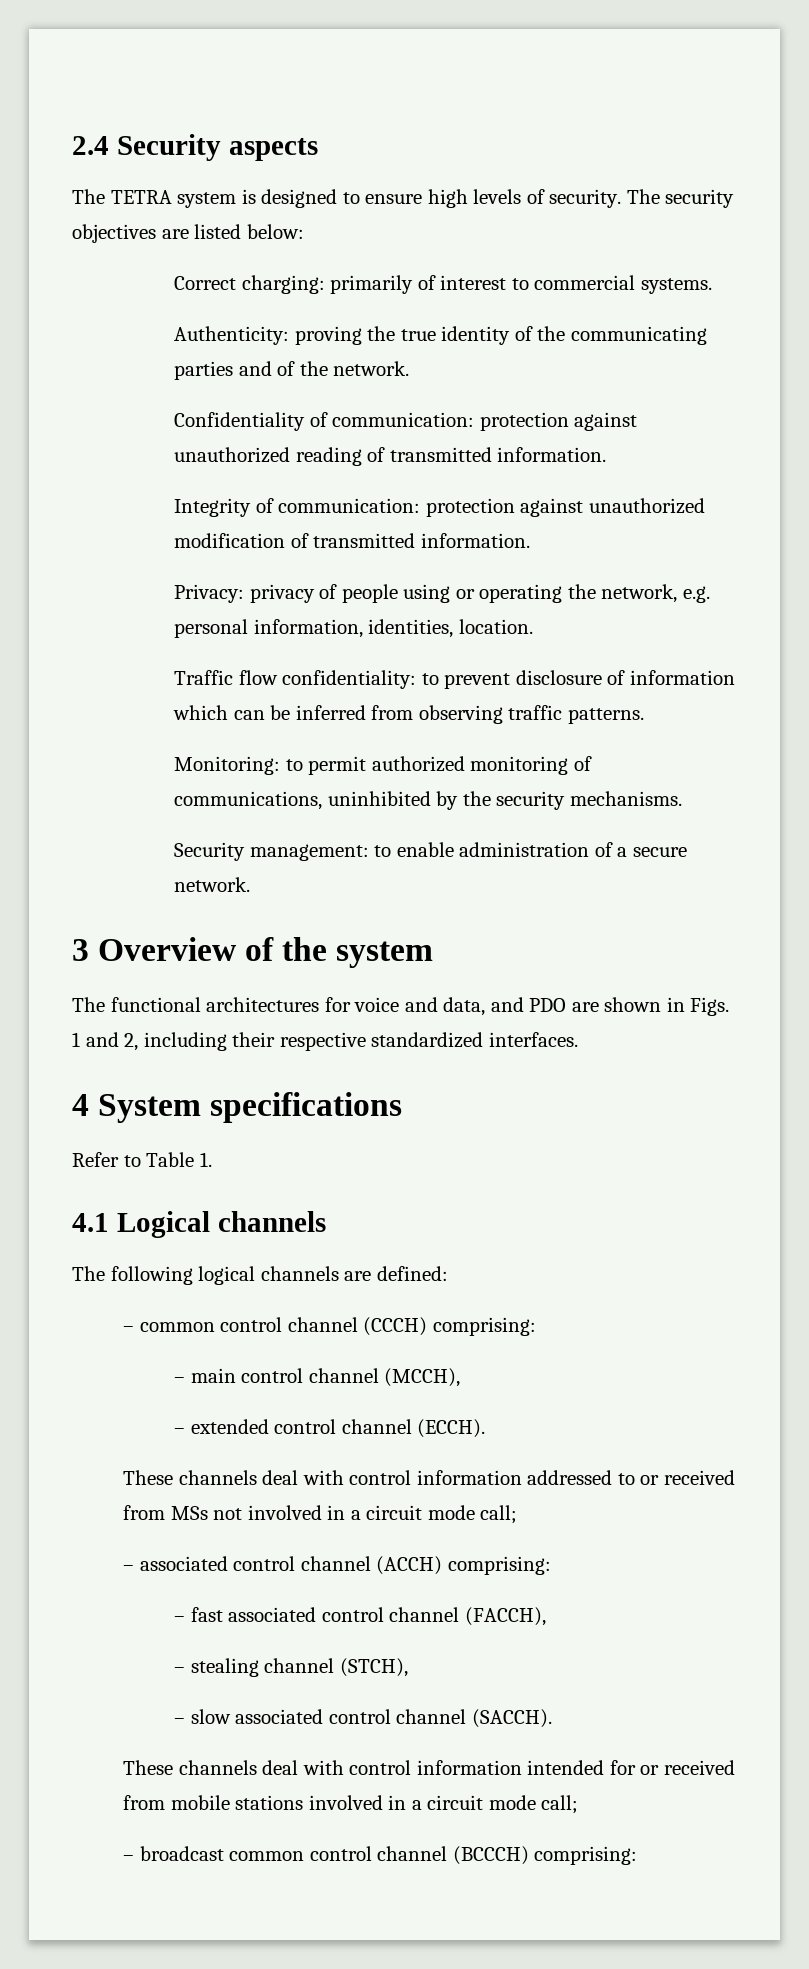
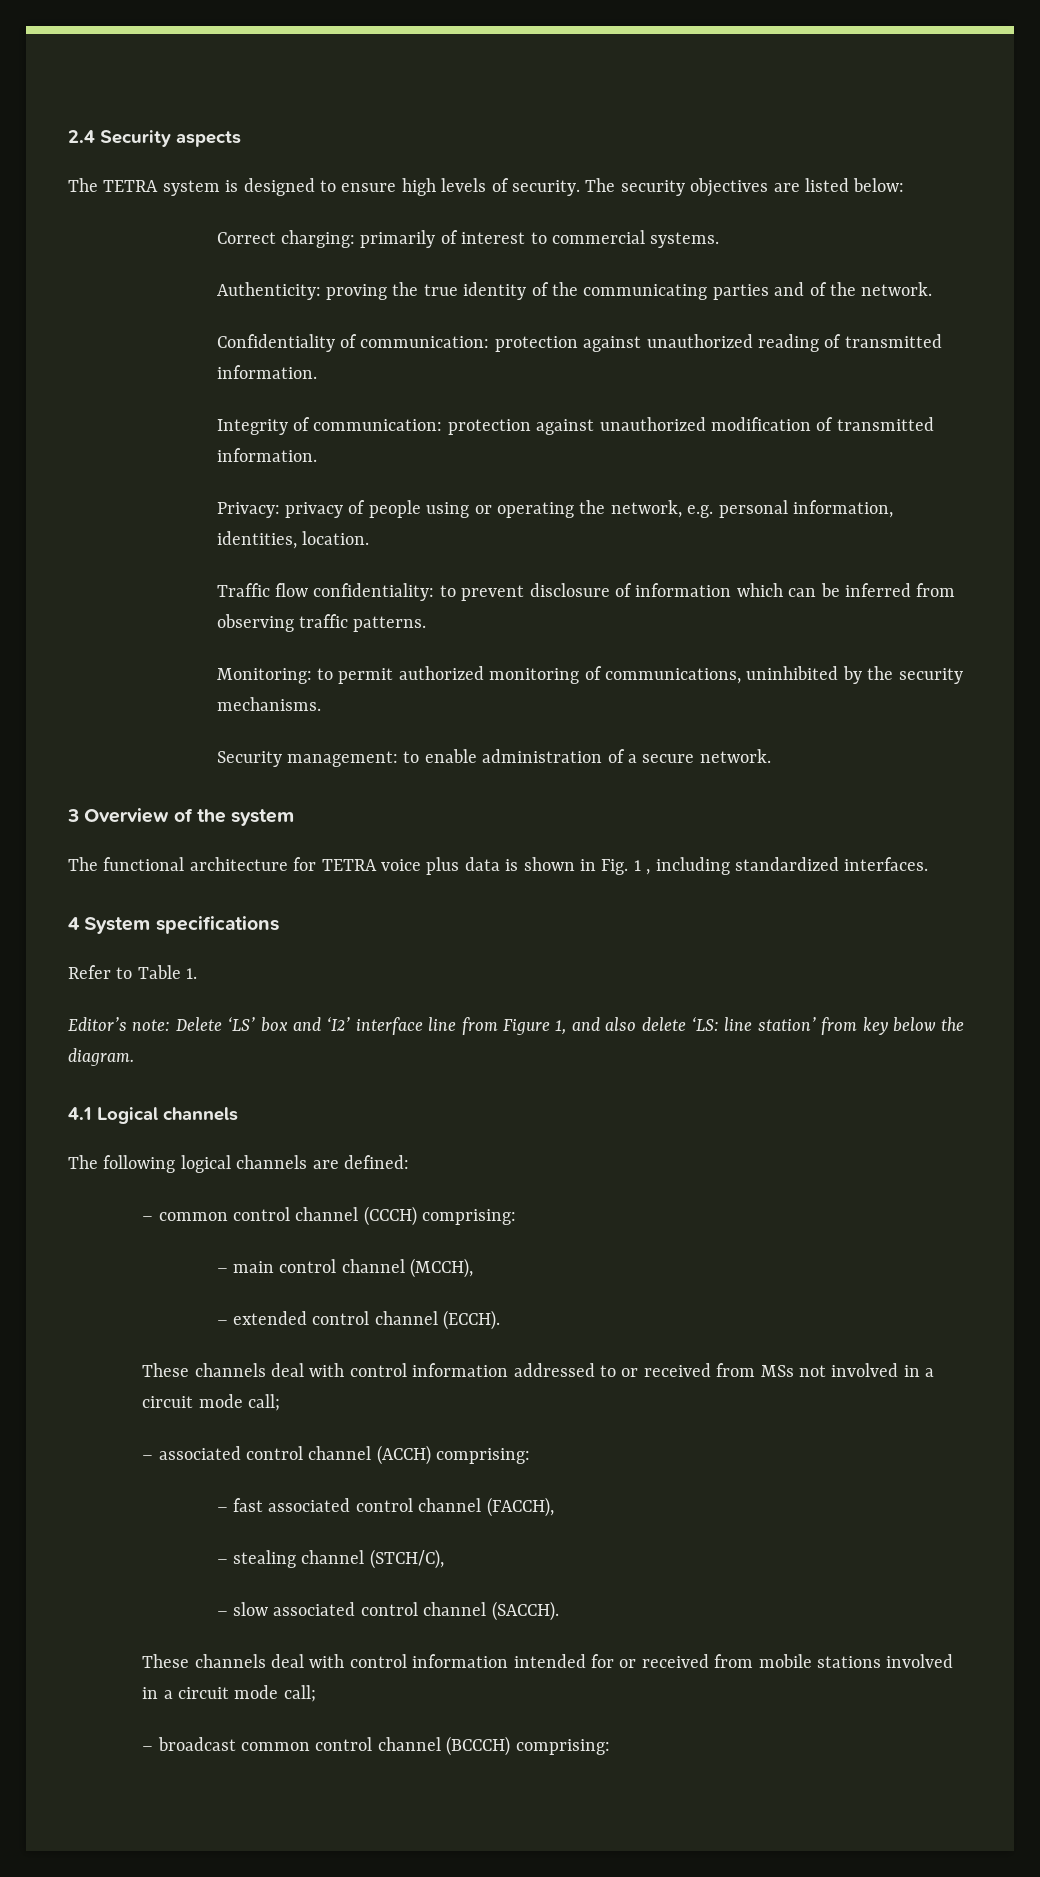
- The functional architectures for voice and data, and PDO are shown in Figs. 1 and 2, including their respective standardized interfaces.
+ The functional architecture for TETRA voice plus data is shown in Fig. 1 , including standardized interfaces.
+ Editor’s note: Delete ‘LS’ box and ‘I2’ interface line from Figure 1, and also delete ‘LS: line station’ from key below the diagram.
- – stealing channel (STCH),
+ – stealing channel (STCH/C),

